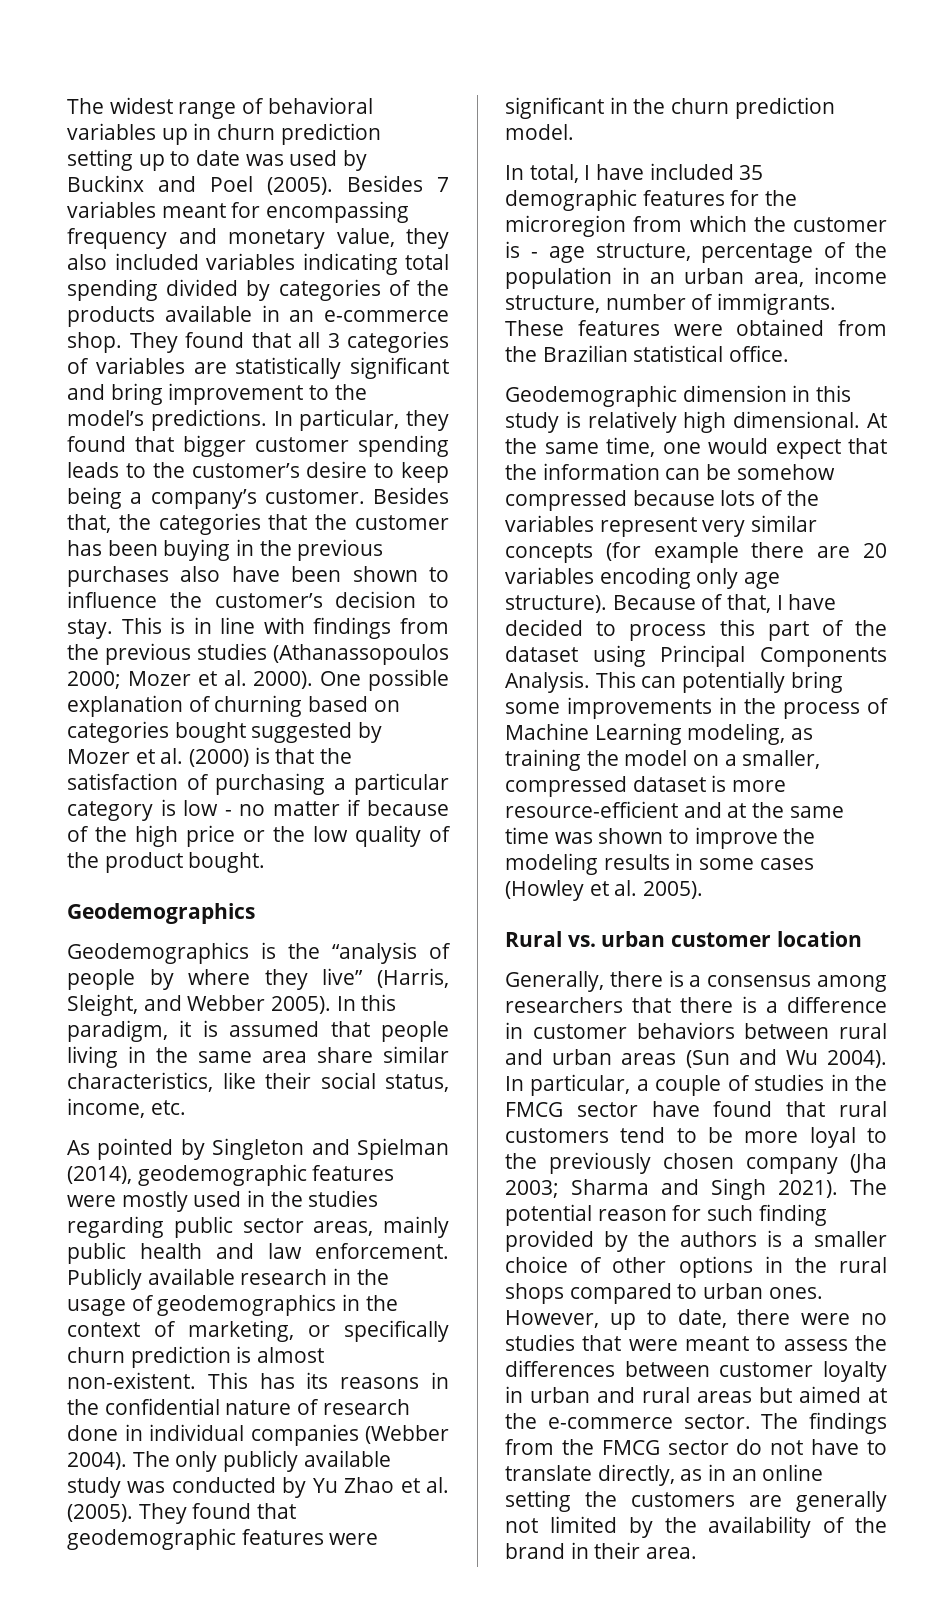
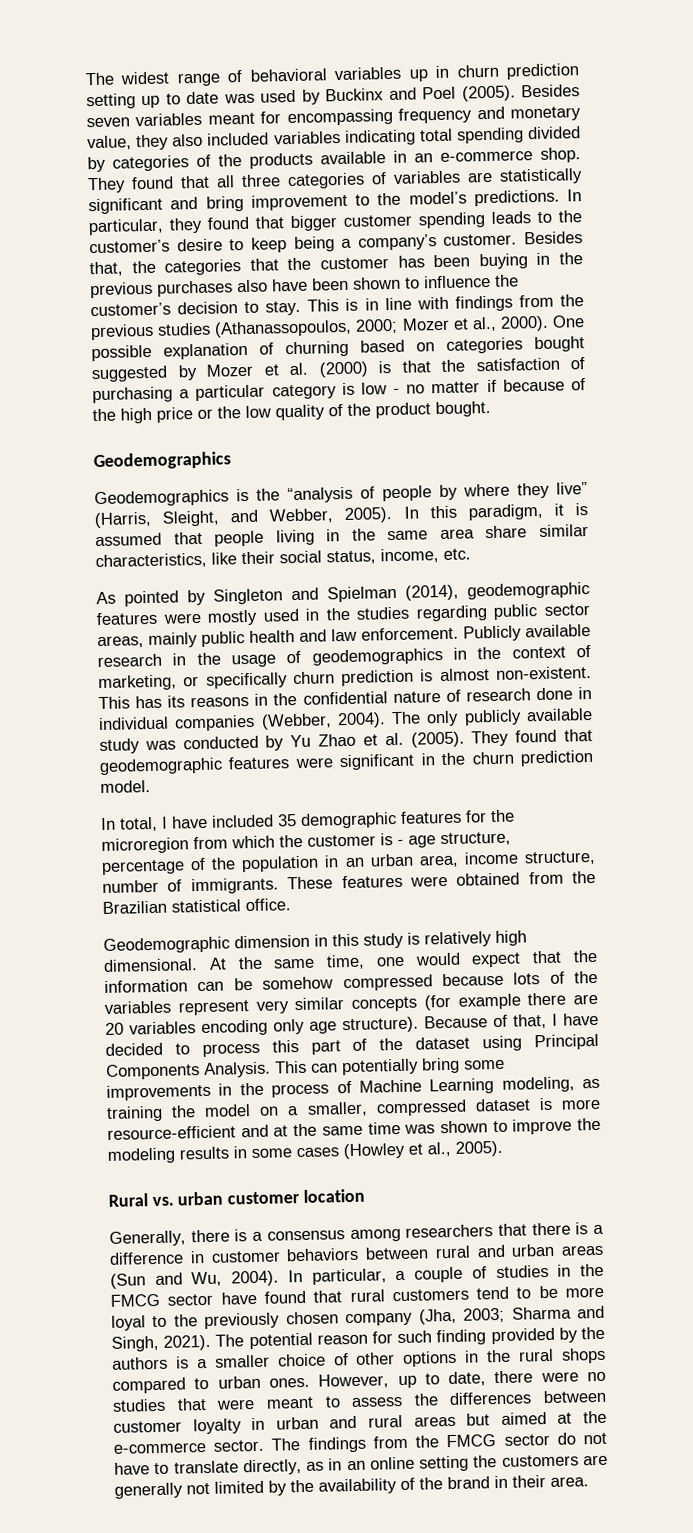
- Besides 7 variables meant for encompassing frequency and monetary value, they also included variables indicating total spending divided by categories of the products available in an e-commerce shop.
+ Besides seven variables meant for encompassing frequency and monetary value, they also included variables indicating total spending divided by categories of the products available in an e-commerce shop.
- They found that all 3 categories of variables are statistically significant and bring improvement to the model’s predictions.
+ They found that all three categories of variables are statistically significant and bring improvement to the model’s predictions.
- This is in line with findings from the previous studies (Athanassopoulos 2000; Mozer et al. 2000).
+ This is in line with findings from the previous studies (Athanassopoulos, 2000; Mozer et al., 2000).
- Geodemographics is the “analysis of people by where they live” (Harris, Sleight, and Webber 2005).
+ Geodemographics is the “analysis of people by where they live” (Harris, Sleight, and Webber, 2005).
- This has its reasons in the confidential nature of research done in individual companies (Webber 2004).
+ This has its reasons in the confidential nature of research done in individual companies (Webber, 2004).
- This can potentially bring some improvements in the process of Machine Learning modeling, as training the model on a smaller, compressed dataset is more resource-efficient and at the same time was shown to improve the modeling results in some cases (Howley et al. 2005).
+ This can potentially bring some improvements in the process of Machine Learning modeling, as training the model on a smaller, compressed dataset is more resource-efficient and at the same time was shown to improve the modeling results in some cases (Howley et al., 2005).
- Generally, there is a consensus among researchers that there is a difference in customer behaviors between rural and urban areas (Sun and Wu 2004).
+ Generally, there is a consensus among researchers that there is a difference in customer behaviors between rural and urban areas (Sun and Wu, 2004).
- In particular, a couple of studies in the FMCG sector have found that rural customers tend to be more loyal to the previously chosen company (Jha 2003; Sharma and Singh 2021).
+ In particular, a couple of studies in the FMCG sector have found that rural customers tend to be more loyal to the previously chosen company (Jha, 2003; Sharma and Singh, 2021).

